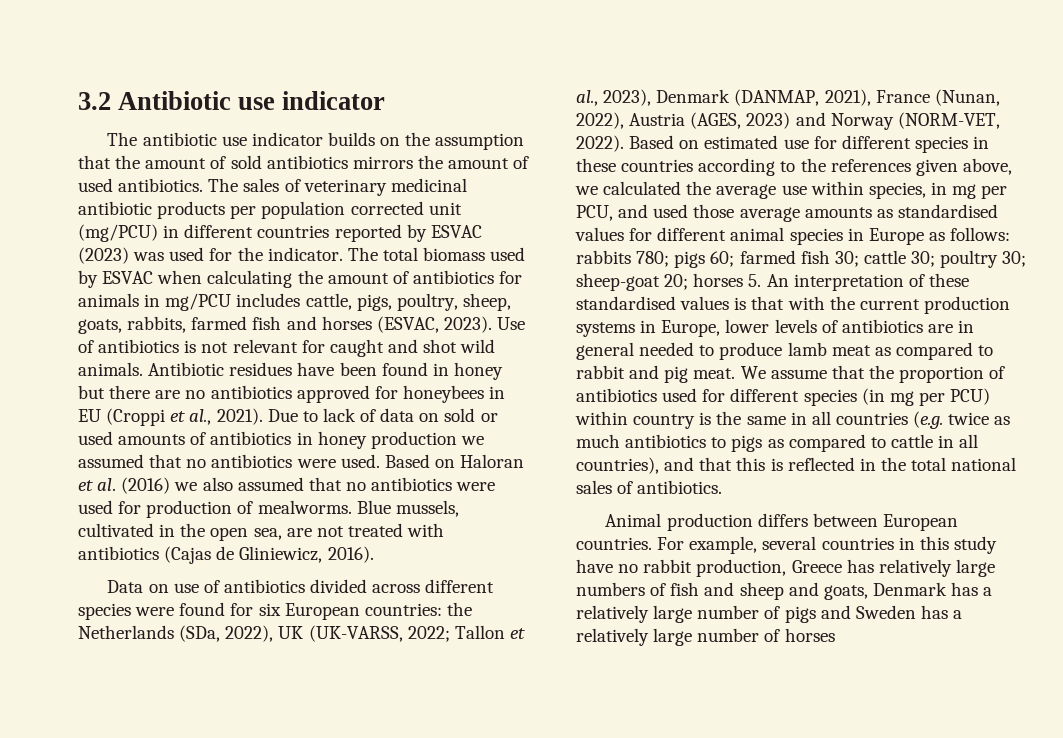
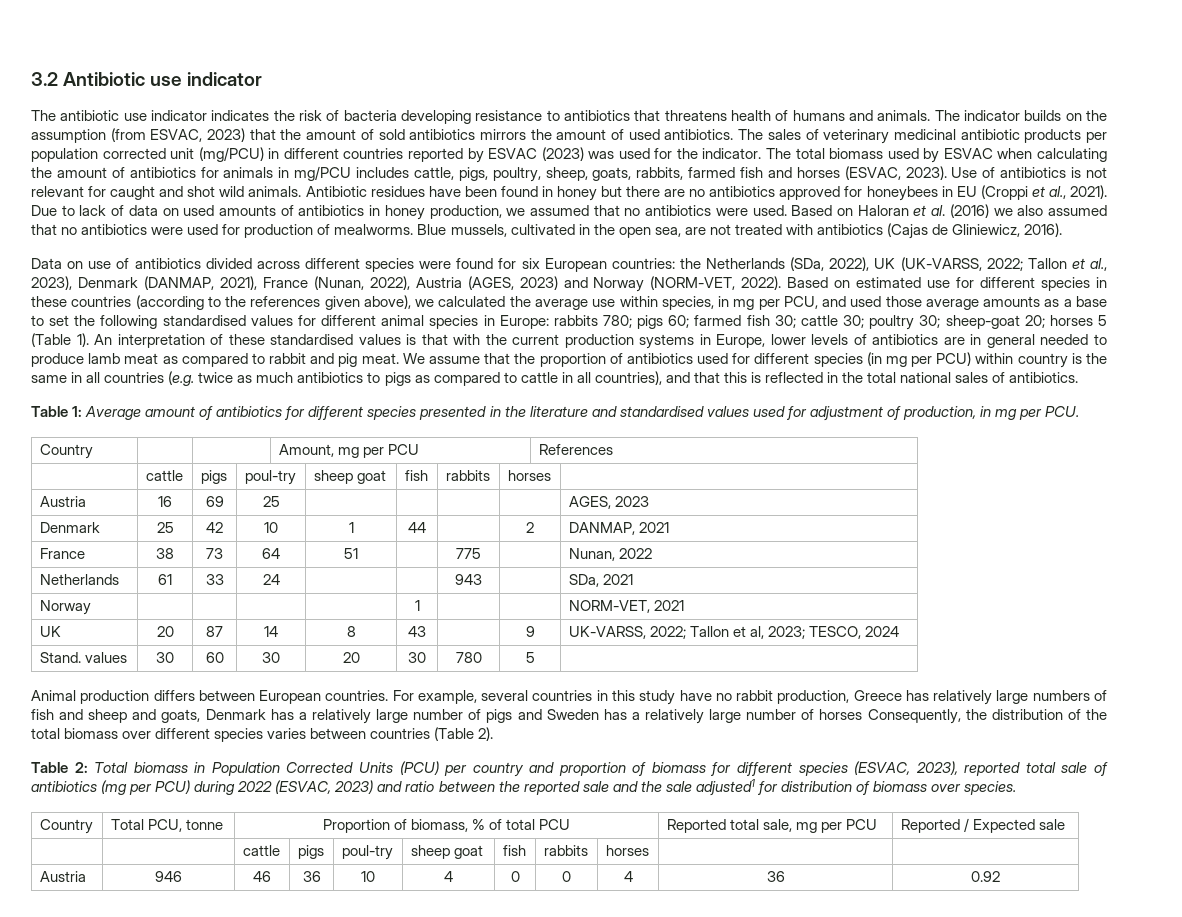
- The antibiotic use indicator builds on the assumption that the amount of sold antibiotics mirrors the amount of used antibiotics.
+ The antibiotic use indicator indicates the risk of bacteria developing resistance to antibiotics that threatens health of humans and animals. The indicator builds on the assumption (from ESVAC, 2023) that the amount of sold antibiotics mirrors the amount of used antibiotics.
- Due to lack of data on sold or used amounts of antibiotics in honey production we assumed that no antibiotics were used.
+ Due to lack of data on used amounts of antibiotics in honey production, we assumed that no antibiotics were used.
- Based on estimated use for different species in these countries according to the references given above, we calculated the average use within species, in mg per PCU, and used those average amounts as standardised values for different animal species in Europe as follows:
+ Based on estimated use for different species in these countries (according to the references given above), we calculated the average use within species, in mg per PCU, and used those average amounts as a base to set the following standardised values for different animal species in Europe:
- horses 5. An interpretation of these standardised values is that with the current production systems in Europe, lower levels of antibiotics are in general needed to produce lamb meat as compared to rabbit and pig meat.
+ horses 5 (Table 1). An interpretation of these standardised values is that with the current production systems in Europe, lower levels of antibiotics are in general needed to produce lamb meat as compared to rabbit and pig meat.
+ Table 1: Average amount of antibiotics for different species presented in the literature and standardised values used for adjustment of production, in mg per PCU.
+ Country | | | Amount, mg per PCU | References
+ | cattle | pigs | poul-try | sheep goat | fish | rabbits | horses |
+ Austria | 16 | 69 | 25 | | | | | AGES, 2023
+ Denmark | 25 | 42 | 10 | 1 | 44 | | 2 | DANMAP, 2021
+ France | 38 | 73 | 64 | 51 | | 775 | | Nunan, 2022
+ Netherlands | 61 | 33 | 24 | | | 943 | | SDa, 2021
+ Norway | | | | | 1 | | | NORM-VET, 2021
+ UK | 20 | 87 | 14 | 8 | 43 | | 9 | UK-VARSS, 2022; Tallon et al, 2023; TESCO, 2024
+ Stand. values | 30 | 60 | 30 | 20 | 30 | 780 | 5 |
- For example, several countries in this study have no rabbit production, Greece has relatively large numbers of fish and sheep and goats, Denmark has a relatively large number of pigs and Sweden has a relatively large number of horses
+ For example, several countries in this study have no rabbit production, Greece has relatively large numbers of fish and sheep and goats, Denmark has a relatively large number of pigs and Sweden has a relatively large number of horses Consequently, the distribution of the total biomass over different species varies between countries (Table 2).
+ Table 2: Total biomass in Population Corrected Units (PCU) per country and proportion of biomass for different species (ESVAC, 2023), reported total sale of antibiotics (mg per PCU) during 2022 (ESVAC, 2023) and ratio between the reported sale and the sale adjusted1 for distribution of biomass over species.
+ Country | Total PCU, tonne | Proportion of biomass, % of total PCU | Reported total sale, mg per PCU | Reported / Expected sale
+ | | cattle | pigs | poul-try | sheep goat | fish | rabbits | horses | |
+ Austria | 946 | 46 | 36 | 10 | 4 | 0 | 0 | 4 | 36 | 0.92

